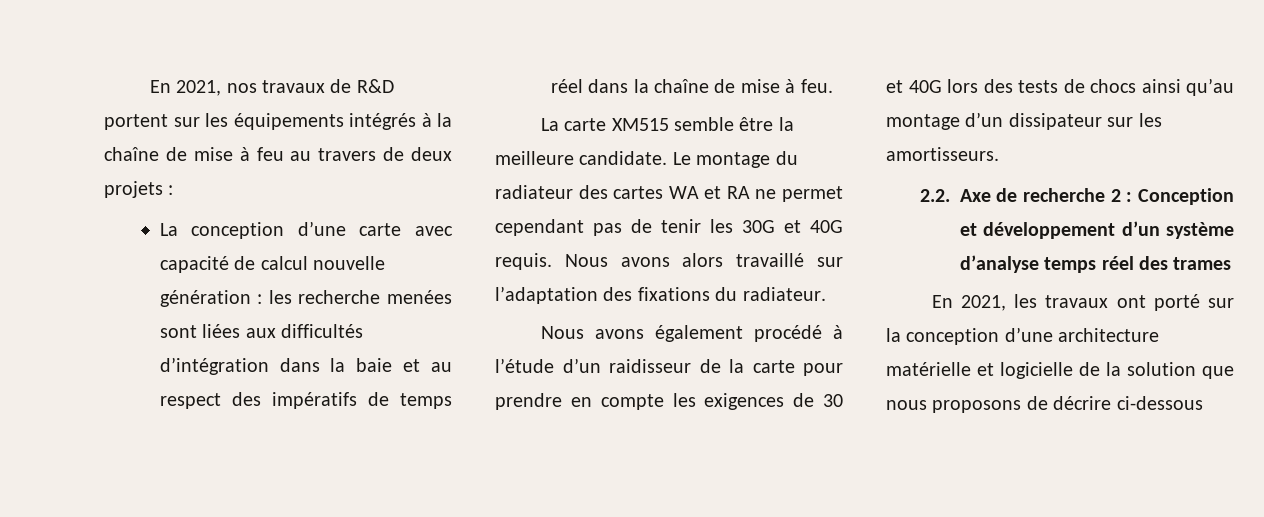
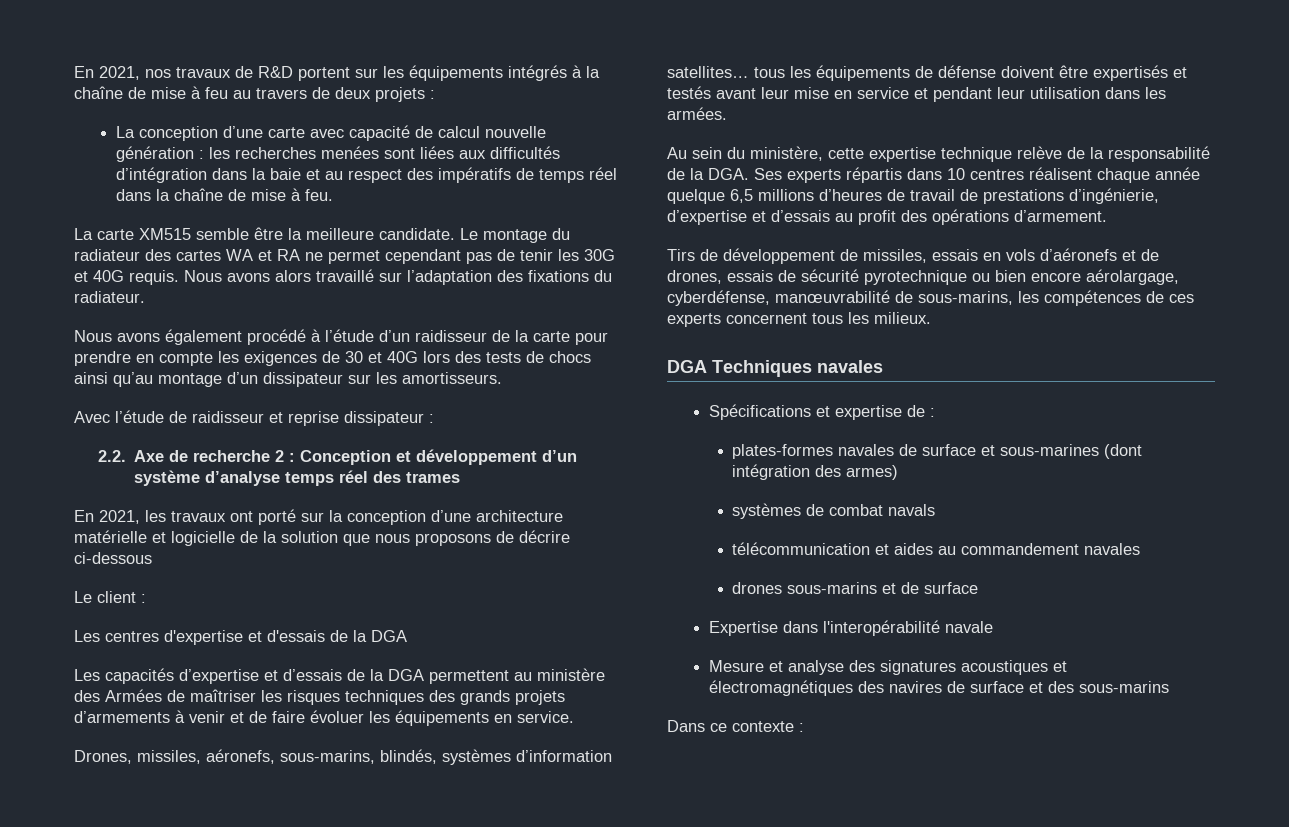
- La conception d’une carte avec capacité de calcul nouvelle génération : les recherche menées sont liées aux difficultés d’intégration dans la baie et au respect des impératifs de temps réel dans la chaîne de mise à feu.
+ La conception d’une carte avec capacité de calcul nouvelle génération : les recherches menées sont liées aux difficultés d’intégration dans la baie et au respect des impératifs de temps réel dans la chaîne de mise à feu.
+ Avec l’étude de raidisseur et reprise dissipateur :
+ Le client :
+ Les centres d'expertise et d'essais de la DGA
+ Les capacités d’expertise et d’essais de la DGA permettent au ministère des Armées de maîtriser les risques techniques des grands projets d’armements à venir et de faire évoluer les équipements en service.
+ Drones, missiles, aéronefs, sous-marins, blindés, systèmes d’information satellites… tous les équipements de défense doivent être expertisés et testés avant leur mise en service et pendant leur utilisation dans les armées.
+ Au sein du ministère, cette expertise technique relève de la responsabilité de la DGA. Ses experts répartis dans 10 centres réalisent chaque année quelque 6,5 millions d’heures de travail de prestations d’ingénierie, d’expertise et d’essais au profit des opérations d’armement.
+ Tirs de développement de missiles, essais en vols d’aéronefs et de drones, essais de sécurité pyrotechnique ou bien encore aérolargage, cyberdéfense, manœuvrabilité de sous-marins, les compétences de ces experts concernent tous les milieux.
+ DGA Techniques navales
+ Spécifications et expertise de :
+ plates-formes navales de surface et sous-marines (dont intégration des armes)
+ systèmes de combat navals
+ télécommunication et aides au commandement navales
+ drones sous-marins et de surface
+ Expertise dans l'interopérabilité navale
+ Mesure et analyse des signatures acoustiques et électromagnétiques des navires de surface et des sous-marins
+ Dans ce contexte :

